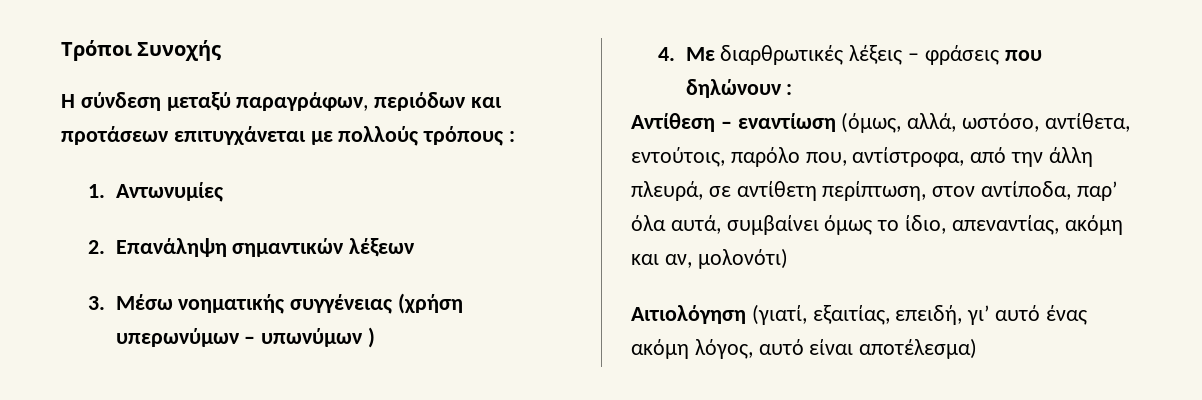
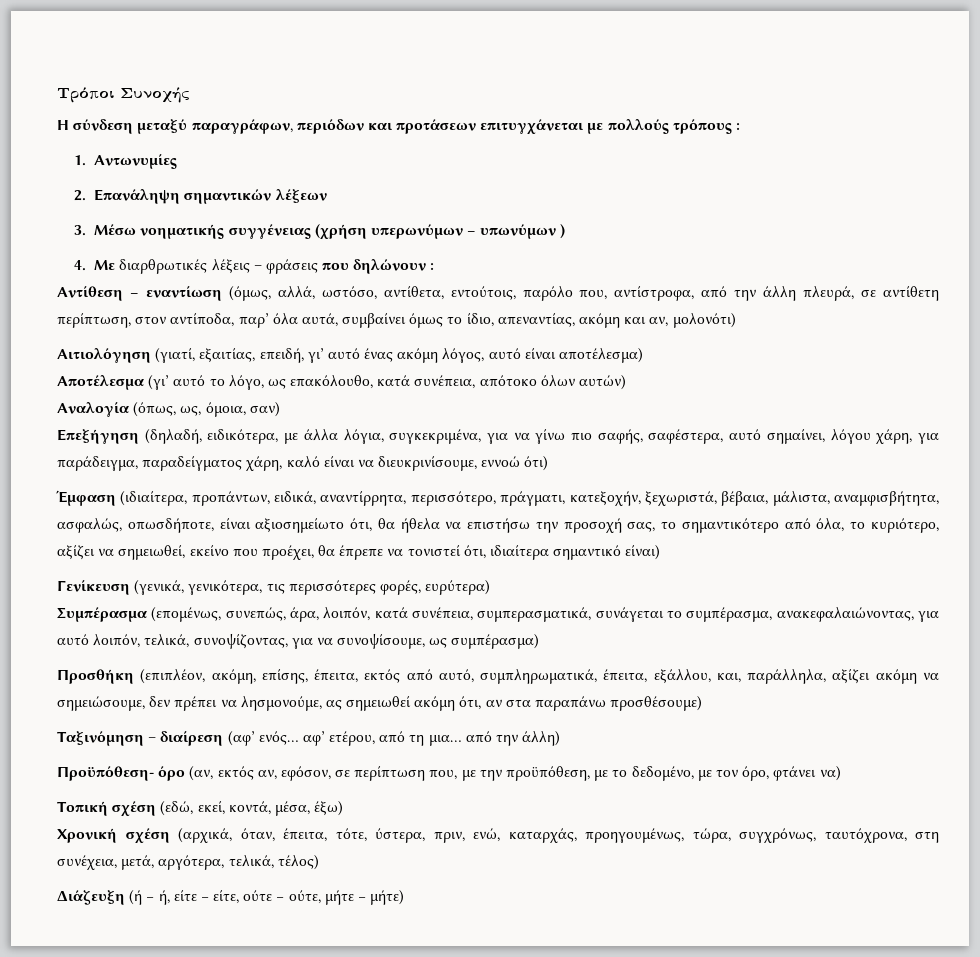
+ Αποτέλεσμα (γι’ αυτό το λόγο, ως επακόλουθο, κατά συνέπεια, απότοκο όλων αυτών)
+ Αναλογία (όπως, ως, όμοια, σαν)
+ Επεξήγηση (δηλαδή, ειδικότερα, με άλλα λόγια, συγκεκριμένα, για να γίνω πιο σαφής, σαφέστερα, αυτό σημαίνει, λόγου χάρη, για παράδειγμα, παραδείγματος χάρη, καλό είναι να διευκρινίσουμε, εννοώ ότι)
+ Έμφαση (ιδιαίτερα, προπάντων, ειδικά, αναντίρρητα, περισσότερο, πράγματι, κατεξοχήν, ξεχωριστά, βέβαια, μάλιστα, αναμφισβήτητα, ασφαλώς, οπωσδήποτε, είναι αξιοσημείωτο ότι, θα ήθελα να επιστήσω την προσοχή σας, το σημαντικότερο από όλα, το κυριότερο, αξίζει να σημειωθεί, εκείνο που προέχει, θα έπρεπε να τονιστεί ότι, ιδιαίτερα σημαντικό είναι)
+ Γενίκευση (γενικά, γενικότερα, τις περισσότερες φορές, ευρύτερα)
+ Συμπέρασμα (επομένως, συνεπώς, άρα, λοιπόν, κατά συνέπεια, συμπερασματικά, συνάγεται το συμπέρασμα, ανακεφαλαιώνοντας, για αυτό λοιπόν, τελικά, συνοψίζοντας, για να συνοψίσουμε, ως συμπέρασμα)
+ Προσθήκη (επιπλέον, ακόμη, επίσης, έπειτα, εκτός από αυτό, συμπληρωματικά, έπειτα, εξάλλου, και, παράλληλα, αξίζει ακόμη να σημειώσουμε, δεν πρέπει να λησμονούμε, ας σημειωθεί ακόμη ότι, αν στα παραπάνω προσθέσουμε)
+ Ταξινόμηση – διαίρεση (αφ’ ενός… αφ’ ετέρου, από τη μια… από την άλλη)
+ Προϋπόθεση- όρο (αν, εκτός αν, εφόσον, σε περίπτωση που, με την προϋπόθεση, με το δεδομένο, με τον όρο, φτάνει να)
+ Τοπική σχέση (εδώ, εκεί, κοντά, μέσα, έξω)
+ Χρονική σχέση (αρχικά, όταν, έπειτα, τότε, ύστερα, πριν, ενώ, καταρχάς, προηγουμένως, τώρα, συγχρόνως, ταυτόχρονα, στη συνέχεια, μετά, αργότερα, τελικά, τέλος)
+ Διάζευξη (ή − ή, είτε − είτε, ούτε − ούτε, μήτε − μήτε)

